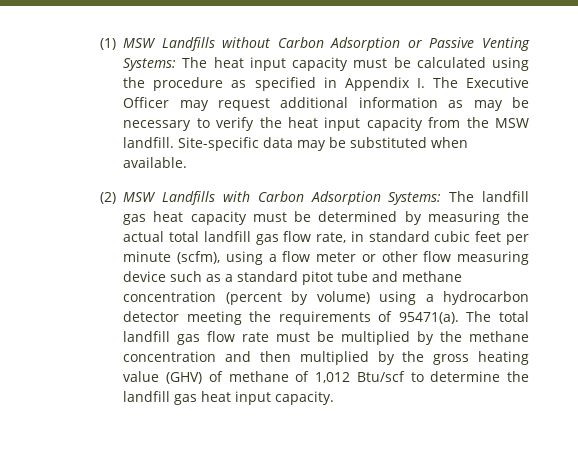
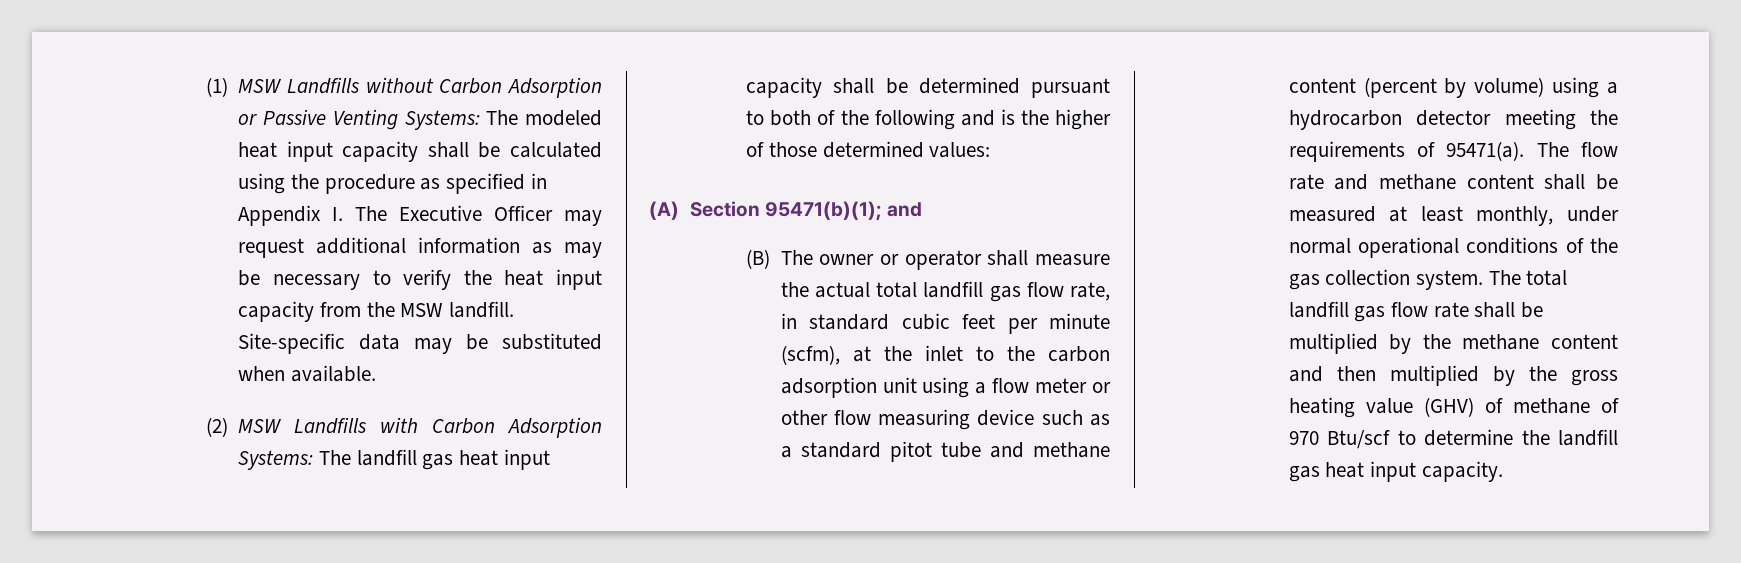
- (1) MSW Landfills without Carbon Adsorption or Passive Venting Systems: The heat input capacity must be calculated using the procedure as specified in Appendix I. The Executive Officer may request additional information as may be necessary to verify the heat input capacity from the MSW landfill.
+ (1) MSW Landfills without Carbon Adsorption or Passive Venting Systems: The modeled heat input capacity shall be calculated using the procedure as specified in Appendix I. The Executive Officer may request additional information as may be necessary to verify the heat input capacity from the MSW landfill.
- (2) MSW Landfills with Carbon Adsorption Systems: The landfill gas heat capacity must be determined by measuring the actual total landfill gas flow rate, in standard cubic feet per minute (scfm), using a flow meter or other flow measuring device such as a standard pitot tube and methane concentration (percent by volume) using a hydrocarbon detector meeting the requirements of 95471(a).
+ (2) MSW Landfills with Carbon Adsorption Systems: The landfill gas heat input capacity shall be determined pursuant to both of the following and is the higher of those determined values:
+ (A) Section 95471(b)(1); and
+ (B) The owner or operator shall measure the actual total landfill gas flow rate, in standard cubic feet per minute (scfm), at the inlet to the carbon adsorption unit using a flow meter or other flow measuring device such as a standard pitot tube and methane content (percent by volume) using a hydrocarbon detector meeting the requirements of 95471(a).
- The total landfill gas flow rate must be multiplied by the methane concentration and then multiplied by the gross heating value (GHV) of methane of 1,012 Btu/scf to determine the landfill gas heat input capacity.
+ The flow rate and methane content shall be measured at least monthly, under normal operational conditions of the gas collection system. The total landfill gas flow rate shall be multiplied by the methane content and then multiplied by the gross heating value (GHV) of methane of 970 Btu/scf to determine the landfill gas heat input capacity.

